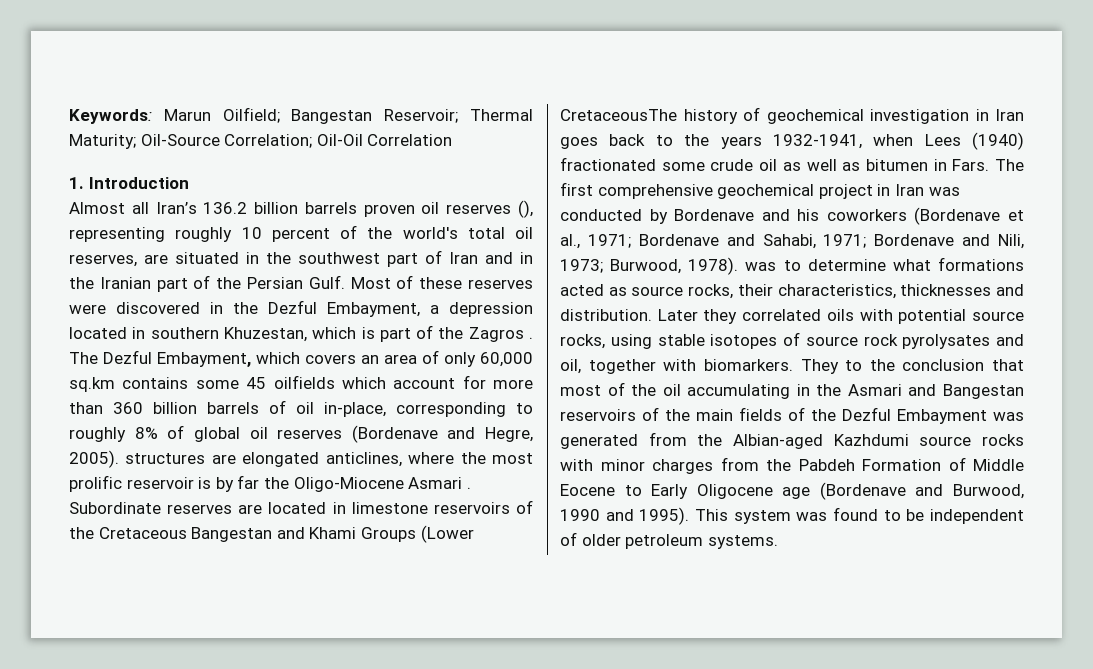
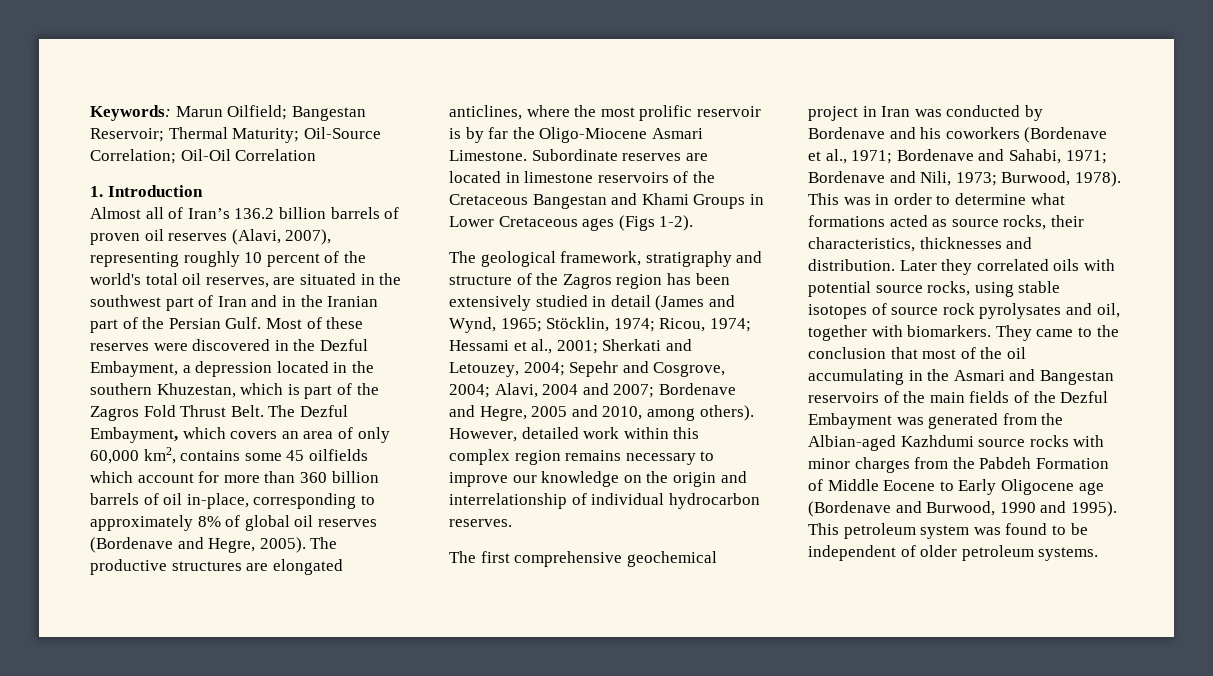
- Almost all Iran’s 136.2 billion barrels proven oil reserves (), representing roughly 10 percent of the world's total oil reserves, are situated in the southwest part of Iran and in the Iranian part of the Persian Gulf.
+ Almost all of Iran’s 136.2 billion barrels of proven oil reserves (Alavi, 2007), representing roughly 10 percent of the world's total oil reserves, are situated in the southwest part of Iran and in the Iranian part of the Persian Gulf.
- Most of these reserves were discovered in the Dezful Embayment, a depression located in southern Khuzestan, which is part of the Zagros .
+ Most of these reserves were discovered in the Dezful Embayment, a depression located in the southern Khuzestan, which is part of the Zagros Fold Thrust Belt.
- The Dezful Embayment, which covers an area of only 60,000 sq.km contains some 45 oilfields which account for more than 360 billion barrels of oil in-place, corresponding to roughly 8% of global oil reserves (Bordenave and Hegre, 2005). structures are elongated anticlines, where the most prolific reservoir is by far the Oligo-Miocene Asmari .
+ The Dezful Embayment, which covers an area of only 60,000 km2, contains some 45 oilfields which account for more than 360 billion barrels of oil in-place, corresponding to approximately 8% of global oil reserves (Bordenave and Hegre, 2005). The productive structures are elongated anticlines, where the most prolific reservoir is by far the Oligo-Miocene Asmari Limestone.
- Subordinate reserves are located in limestone reservoirs of the Cretaceous Bangestan and Khami Groups (Lower CretaceousThe history of geochemical investigation in Iran goes back to the years 1932-1941, when Lees (1940) fractionated some crude oil as well as bitumen in Fars. The first comprehensive geochemical project in Iran was conducted by Bordenave and his coworkers (Bordenave et al., 1971; Bordenave and Sahabi, 1971; Bordenave and Nili, 1973; Burwood, 1978). was to determine what formations acted as source rocks, their characteristics, thicknesses and distribution.
+ Subordinate reserves are located in limestone reservoirs of the Cretaceous Bangestan and Khami Groups in Lower Cretaceous ages (Figs 1-2).
+ The geological framework, stratigraphy and structure of the Zagros region has been extensively studied in detail (James and Wynd, 1965; Stöcklin, 1974; Ricou, 1974; Hessami et al., 2001; Sherkati and Letouzey, 2004; Sepehr and Cosgrove, 2004; Alavi, 2004 and 2007; Bordenave and Hegre, 2005 and 2010, among others). However, detailed work within this complex region remains necessary to improve our knowledge on the origin and interrelationship of individual hydrocarbon reserves.
+ The first comprehensive geochemical project in Iran was conducted by Bordenave and his coworkers (Bordenave et al., 1971; Bordenave and Sahabi, 1971; Bordenave and Nili, 1973; Burwood, 1978). This was in order to determine what formations acted as source rocks, their characteristics, thicknesses and distribution.
- They to the conclusion that most of the oil accumulating in the Asmari and Bangestan reservoirs of the main fields of the Dezful Embayment was generated from the Albian-aged Kazhdumi source rocks with minor charges from the Pabdeh Formation of Middle Eocene to Early Oligocene age (Bordenave and Burwood, 1990 and 1995).
+ They came to the conclusion that most of the oil accumulating in the Asmari and Bangestan reservoirs of the main fields of the Dezful Embayment was generated from the Albian-aged Kazhdumi source rocks with minor charges from the Pabdeh Formation of Middle Eocene to Early Oligocene age (Bordenave and Burwood, 1990 and 1995).
- This system was found to be independent of older petroleum systems.
+ This petroleum system was found to be independent of older petroleum systems.

